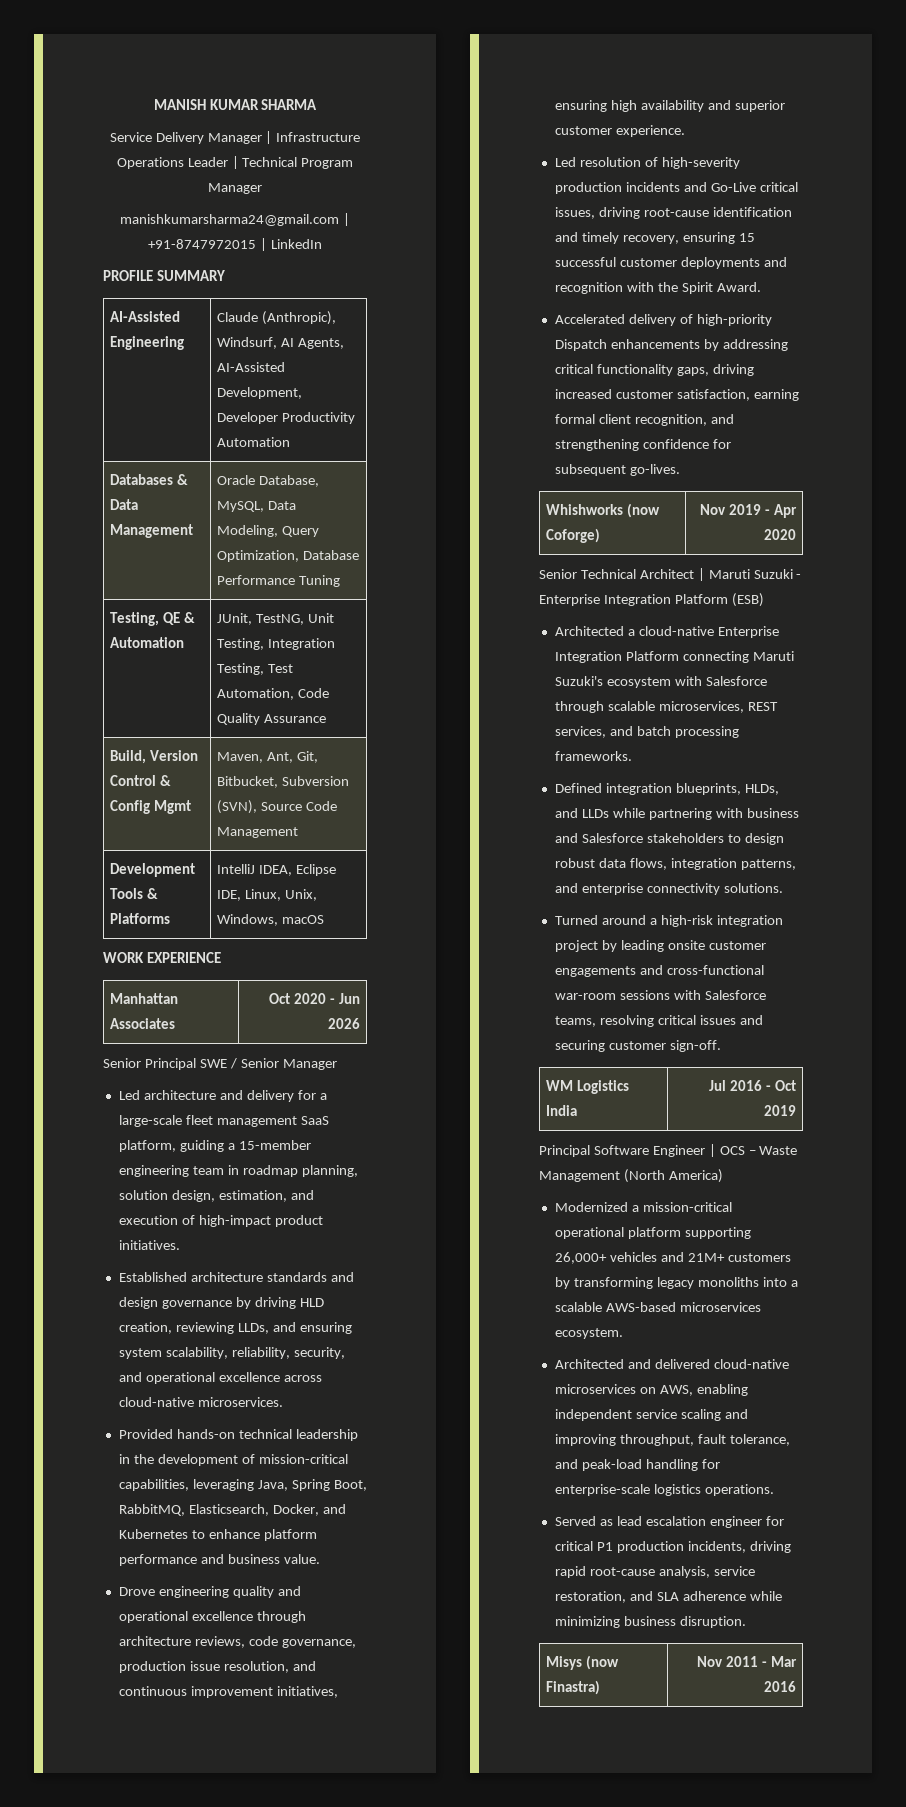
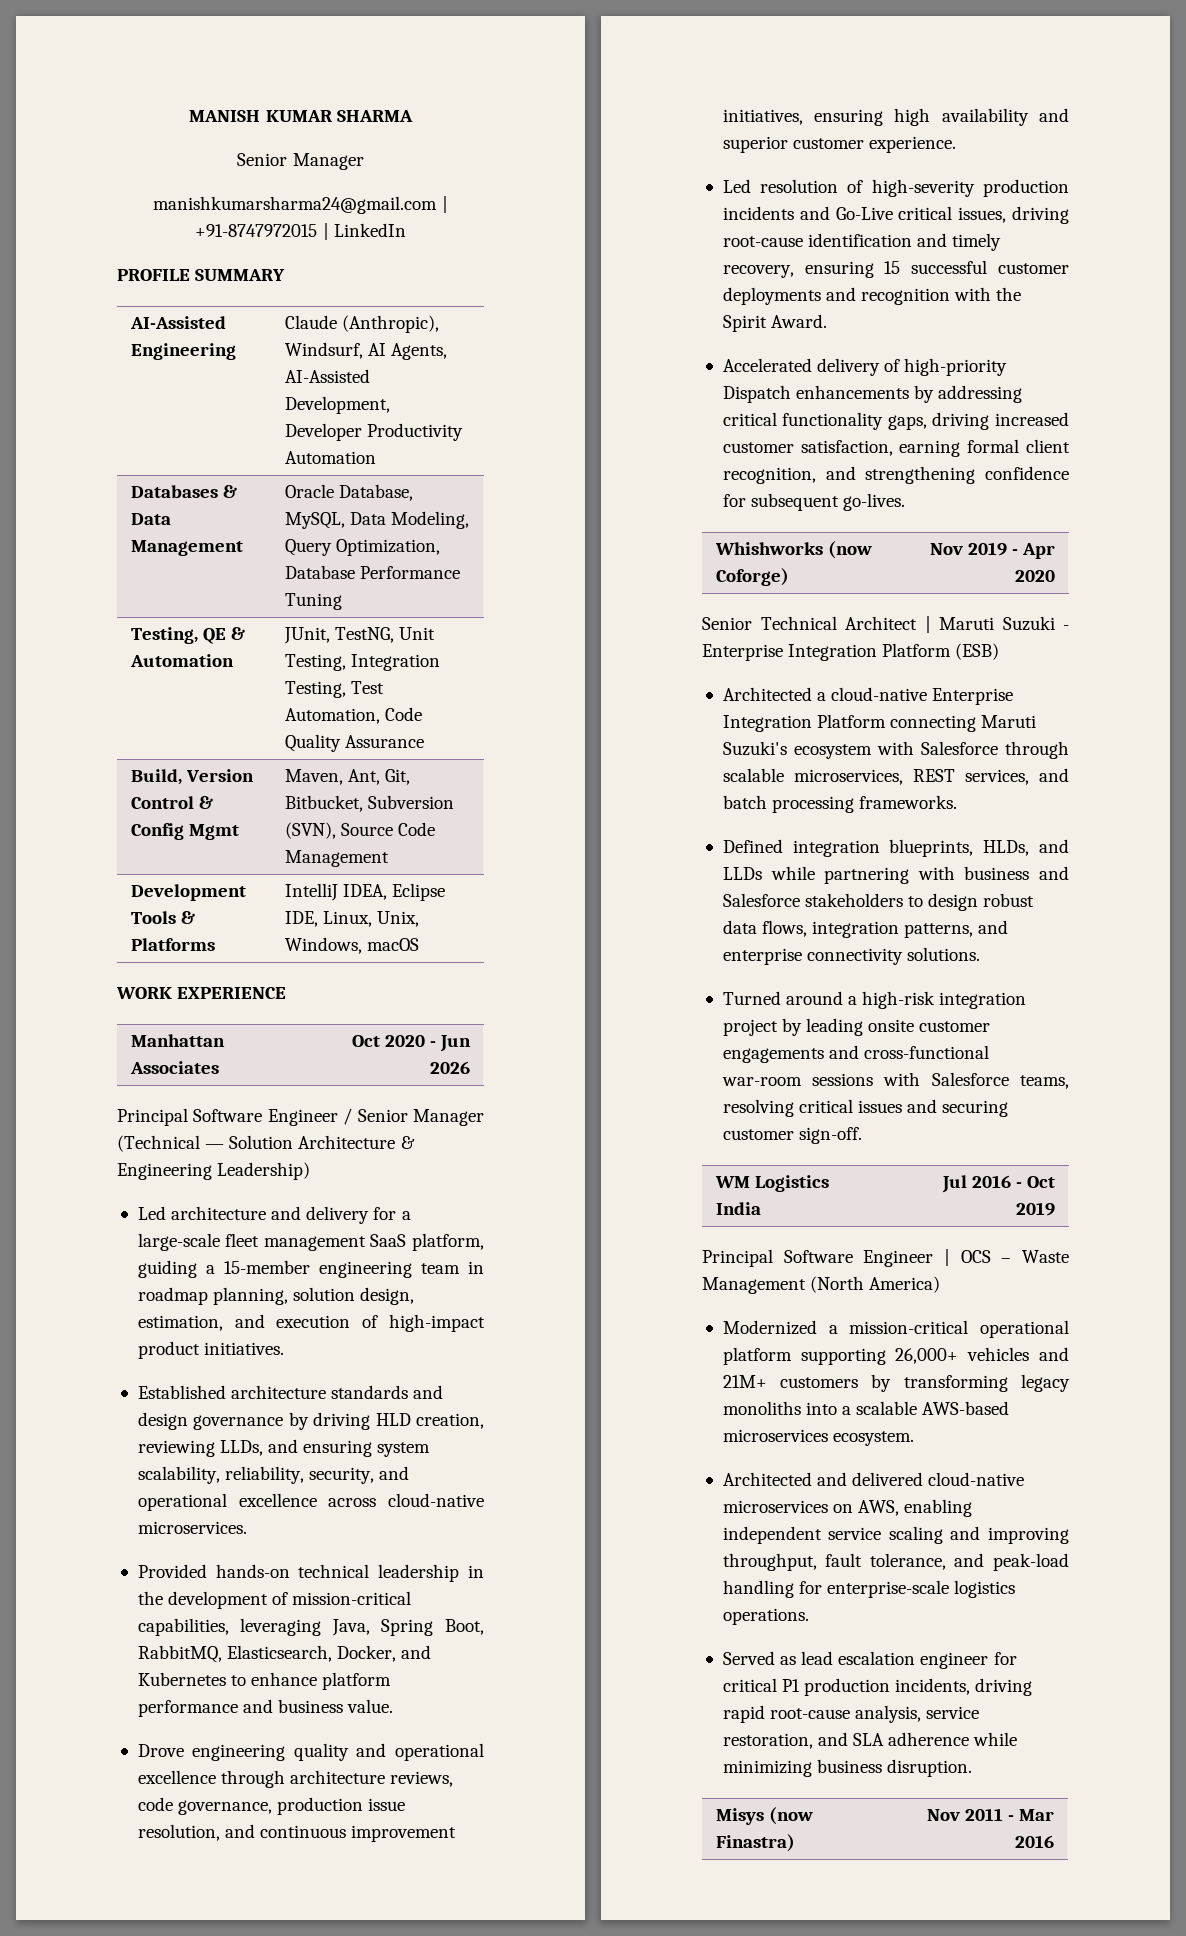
  MANISH KUMAR SHARMA
- Service Delivery Manager | Infrastructure Operations Leader | Technical Program Manager
+ Senior Manager
- Senior Principal SWE / Senior Manager
+ Principal Software Engineer / Senior Manager (Technical — Solution Architecture & Engineering Leadership)

